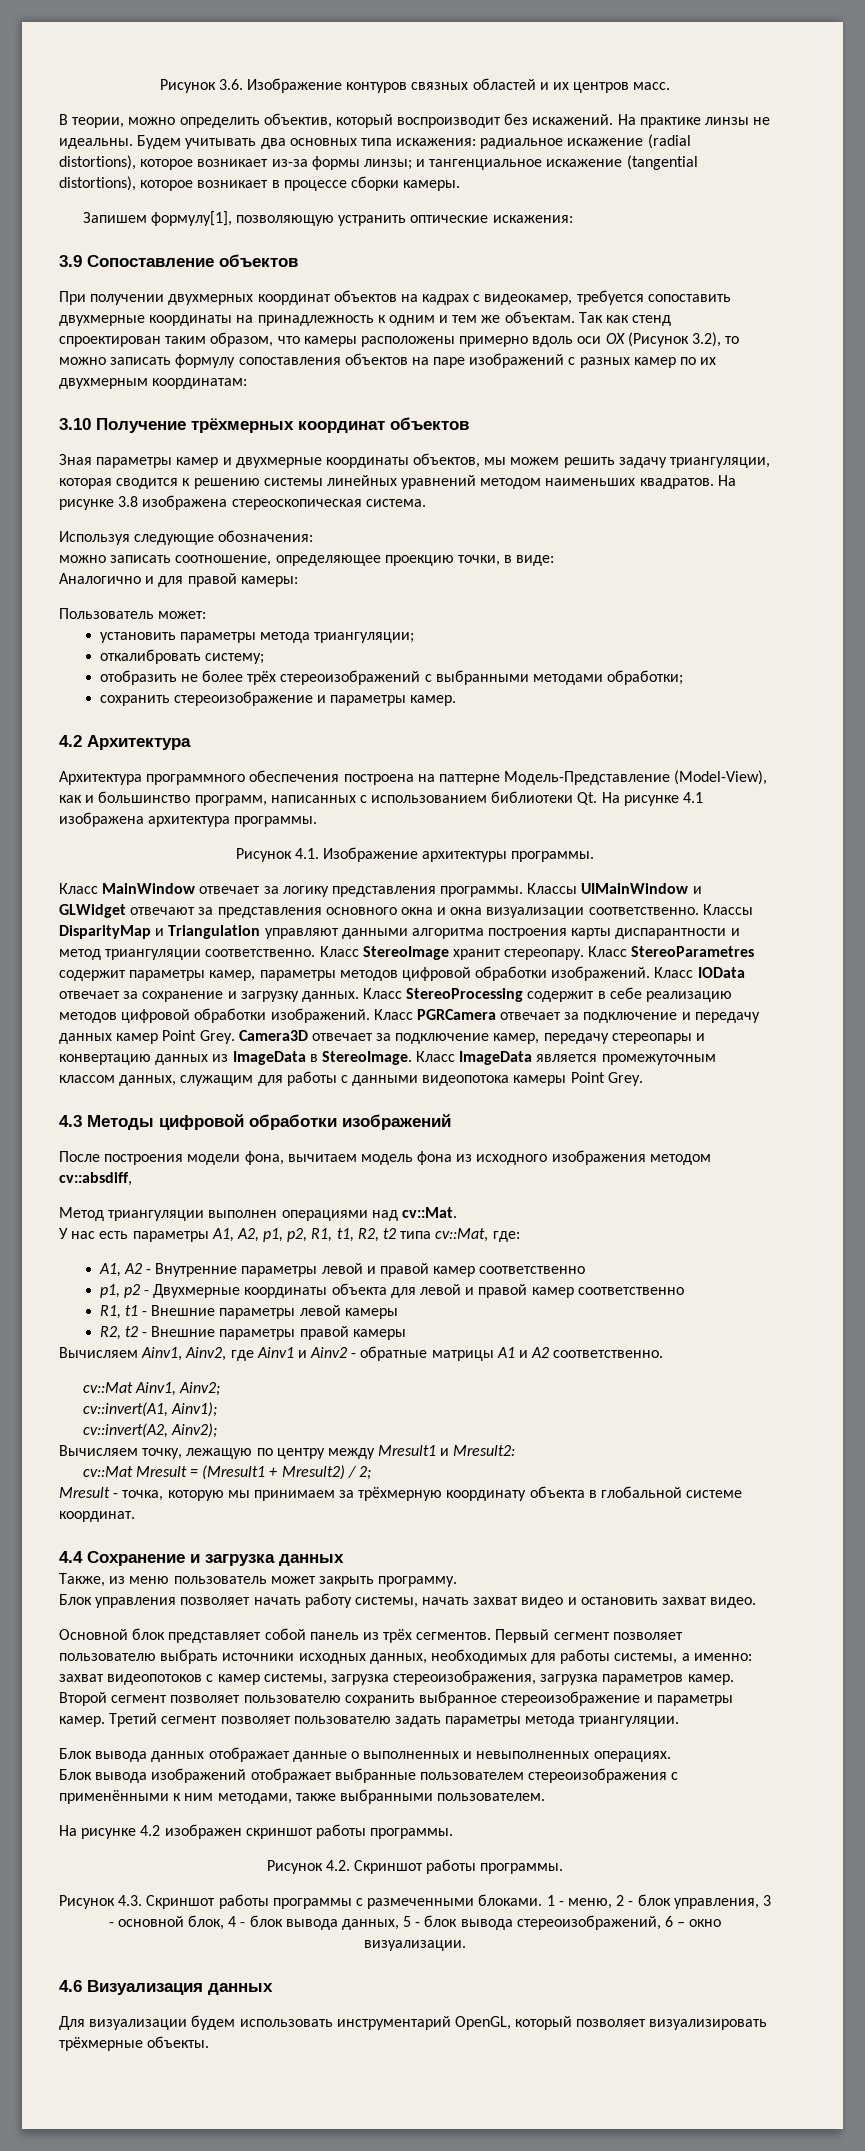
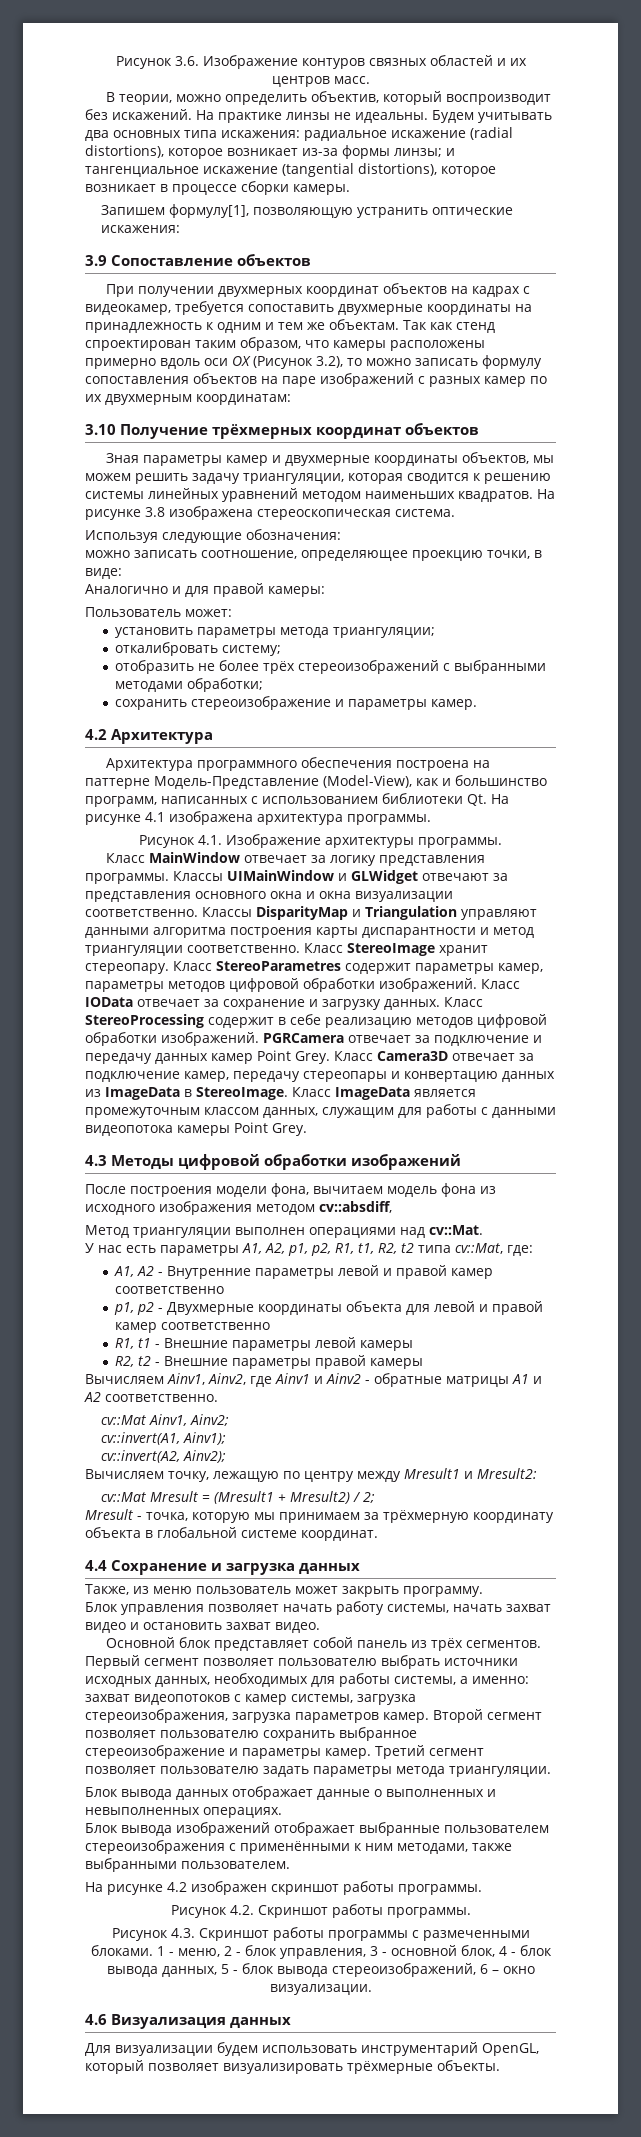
- Класс PGRCamera отвечает за подключение и передачу данных камер Point Grey.
+ PGRCamera отвечает за подключение и передачу данных камер Point Grey.
- Camera3D отвечает за подключение камер, передачу стереопары и конвертацию данных из ImageData в StereoImage.
+ Класс Camera3D отвечает за подключение камер, передачу стереопары и конвертацию данных из ImageData в StereoImage.

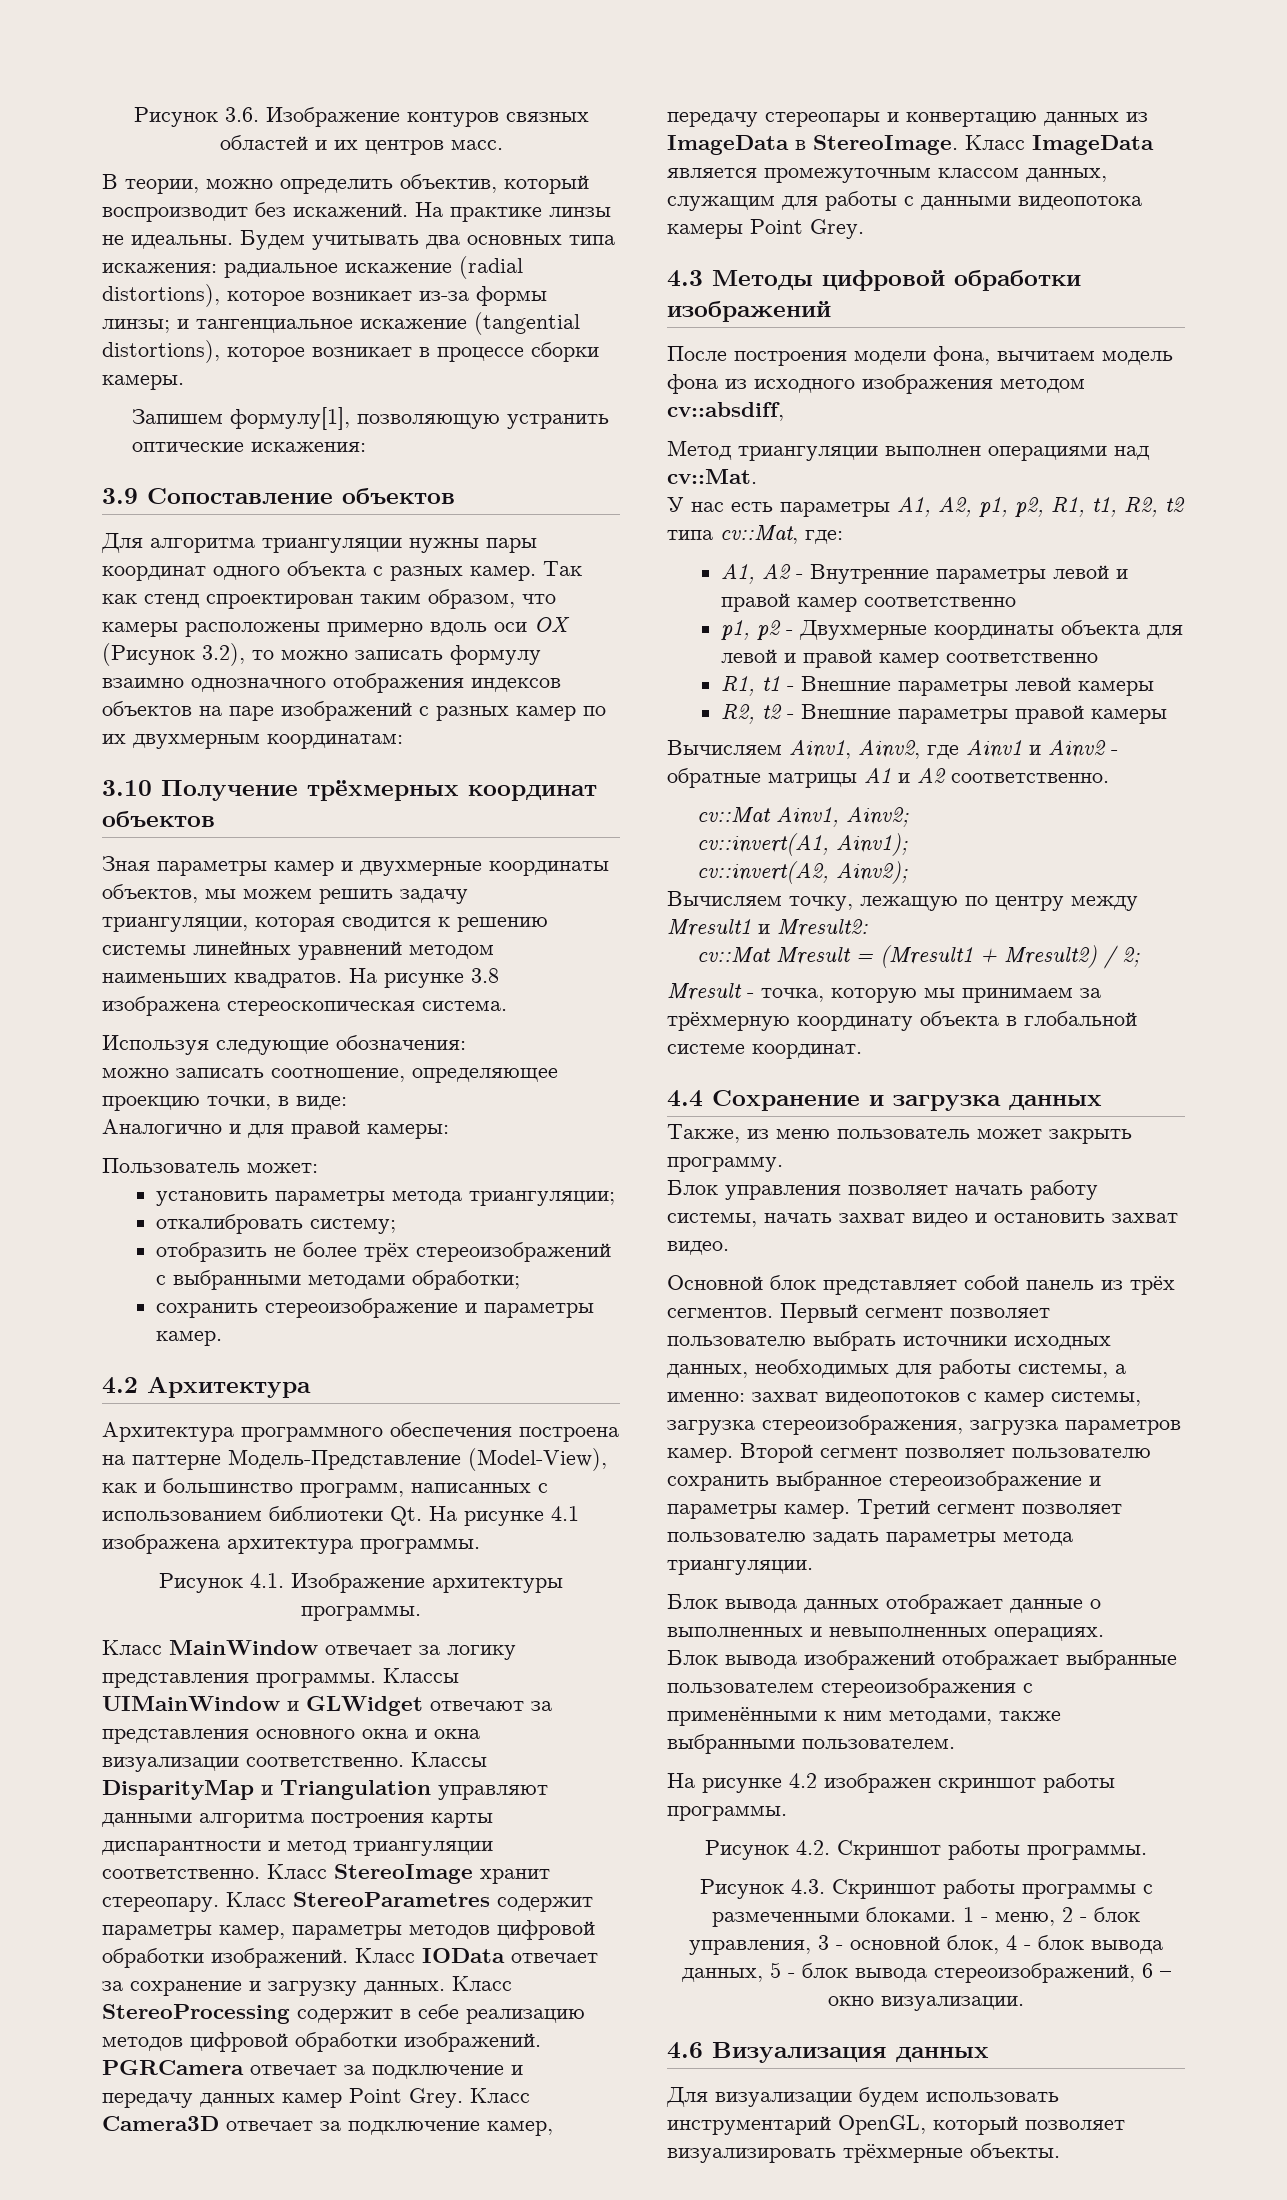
- При получении двухмерных координат объектов на кадрах с видеокамер, требуется сопоставить двухмерные координаты на принадлежность к одним и тем же объектам.
+ Для алгоритма триангуляции нужны пары координат одного объекта с разных камер.
- Так как стенд спроектирован таким образом, что камеры расположены примерно вдоль оси OX (Рисунок 3.2), то можно записать формулу сопоставления объектов на паре изображений с разных камер по их двухмерным координатам:
+ Так как стенд спроектирован таким образом, что камеры расположены примерно вдоль оси OX (Рисунок 3.2), то можно записать формулу взаимно однозначного отображения индексов объектов на паре изображений с разных камер по их двухмерным координатам:

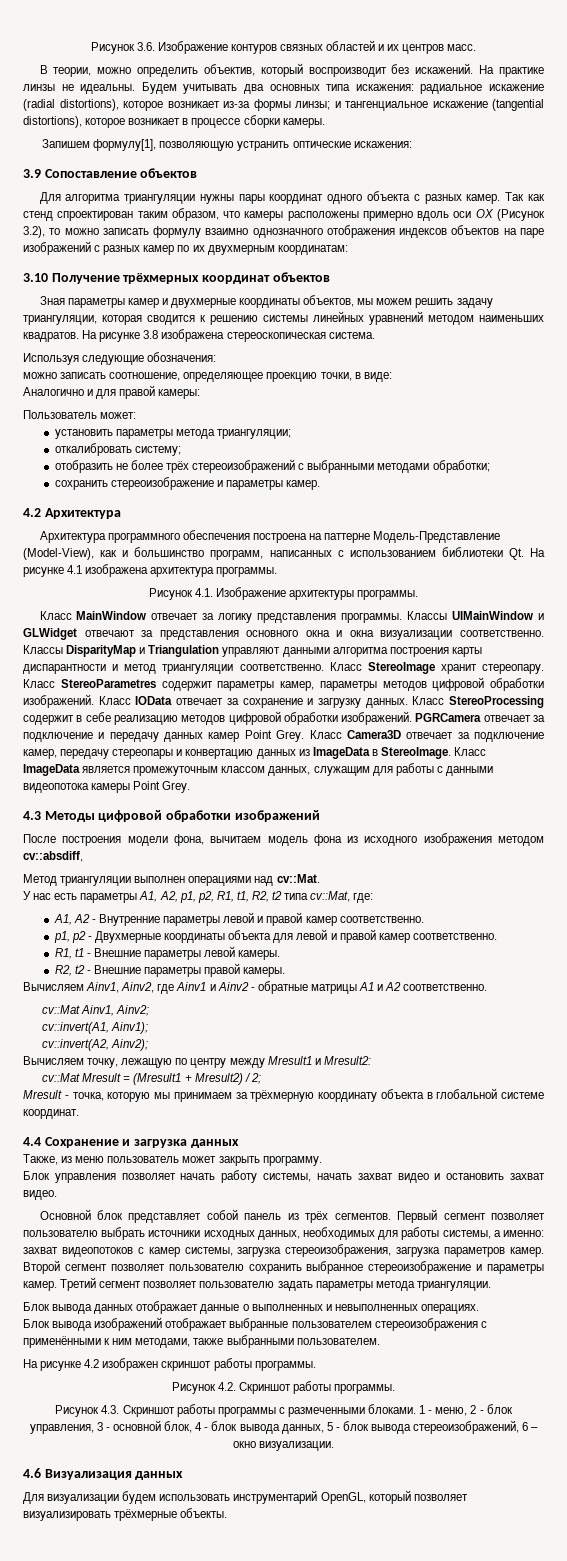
- A1, A2 - Внутренние параметры левой и правой камер соответственно
+ A1, A2 - Внутренние параметры левой и правой камер соответственно.
- p1, p2 - Двухмерные координаты объекта для левой и правой камер соответственно
+ p1, p2 - Двухмерные координаты объекта для левой и правой камер соответственно.
- R1, t1 - Внешние параметры левой камеры
+ R1, t1 - Внешние параметры левой камеры.
- R2, t2 - Внешние параметры правой камеры
+ R2, t2 - Внешние параметры правой камеры.

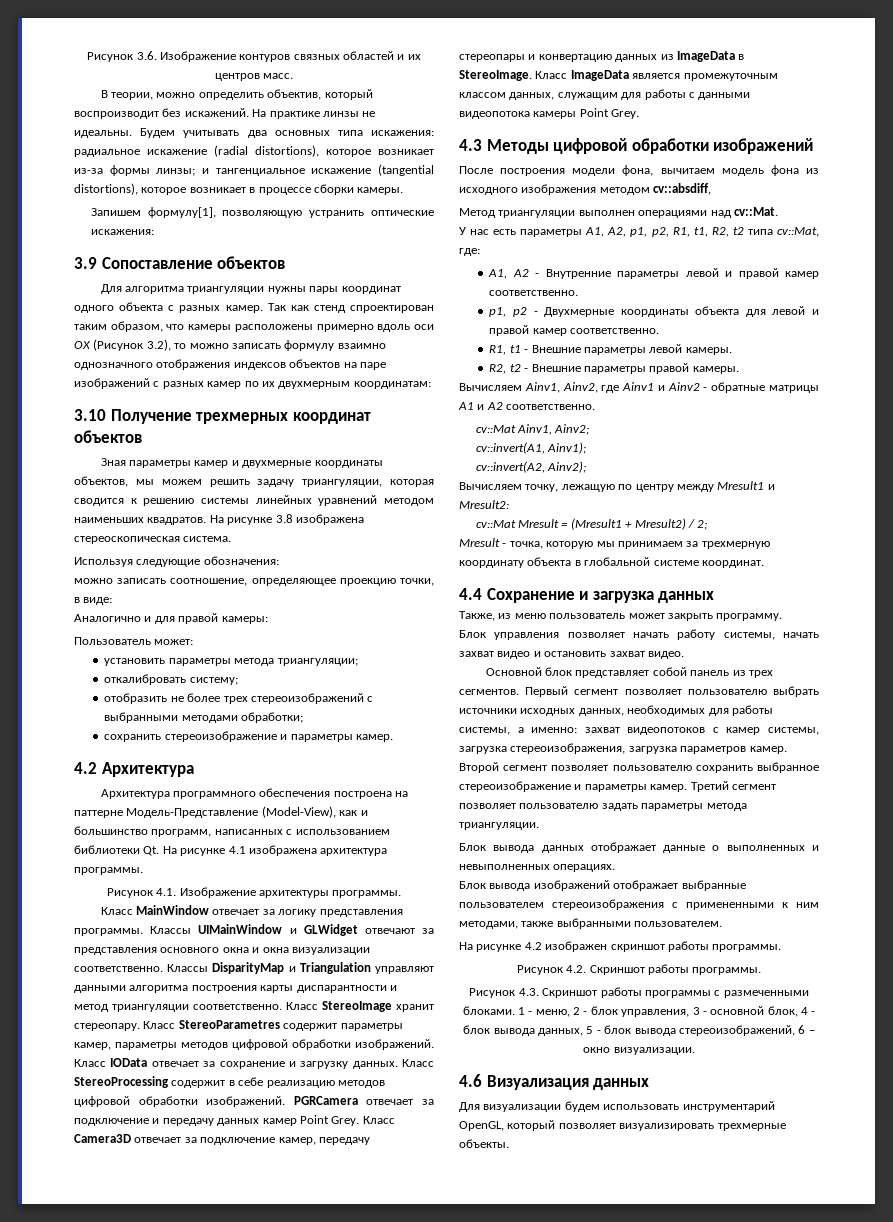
- 3.10 Получение трёхмерных координат объектов
+ 3.10 Получение трехмерных координат объектов
- отобразить не более трёх стереоизображений с выбранными методами обработки;
+ отобразить не более трех стереоизображений с выбранными методами обработки;
- Mresult - точка, которую мы принимаем за трёхмерную координату объекта в глобальной системе координат.
+ Mresult - точка, которую мы принимаем за трехмерную координату объекта в глобальной системе координат.
- Основной блок представляет собой панель из трёх сегментов.
+ Основной блок представляет собой панель из трех сегментов.
- Блок вывода изображений отображает выбранные пользователем стереоизображения с применёнными к ним методами, также выбранными пользователем.
+ Блок вывода изображений отображает выбранные пользователем стереоизображения с примененными к ним методами, также выбранными пользователем.
- Для визуализации будем использовать инструментарий OpenGL, который позволяет визуализировать трёхмерные объекты.
+ Для визуализации будем использовать инструментарий OpenGL, который позволяет визуализировать трехмерные объекты.

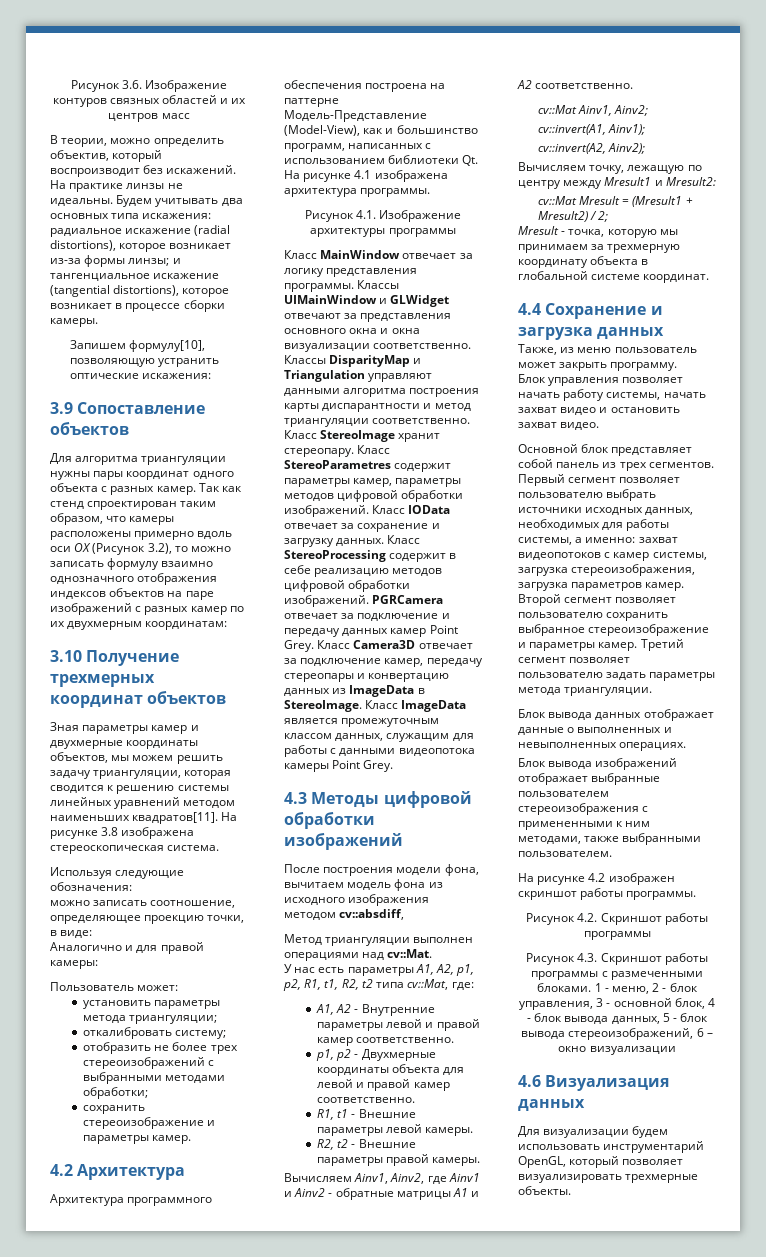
- Рисунок 3.6. Изображение контуров связных областей и их центров масс.
+ Рисунок 3.6. Изображение контуров связных областей и их центров масс
- Запишем формулу[1], позволяющую устранить оптические искажения:
+ Запишем формулу[10], позволяющую устранить оптические искажения:
- Зная параметры камер и двухмерные координаты объектов, мы можем решить задачу триангуляции, которая сводится к решению системы линейных уравнений методом наименьших квадратов.
+ Зная параметры камер и двухмерные координаты объектов, мы можем решить задачу триангуляции, которая сводится к решению системы линейных уравнений методом наименьших квадратов[11].
- Рисунок 4.1. Изображение архитектуры программы.
+ Рисунок 4.1. Изображение архитектуры программы
- Рисунок 4.2. Скриншот работы программы.
+ Рисунок 4.2. Скриншот работы программы
- 1 - меню, 2 - блок управления, 3 - основной блок, 4 - блок вывода данных, 5 - блок вывода стереоизображений, 6 – окно визуализации.
+ 1 - меню, 2 - блок управления, 3 - основной блок, 4 - блок вывода данных, 5 - блок вывода стереоизображений, 6 – окно визуализации

